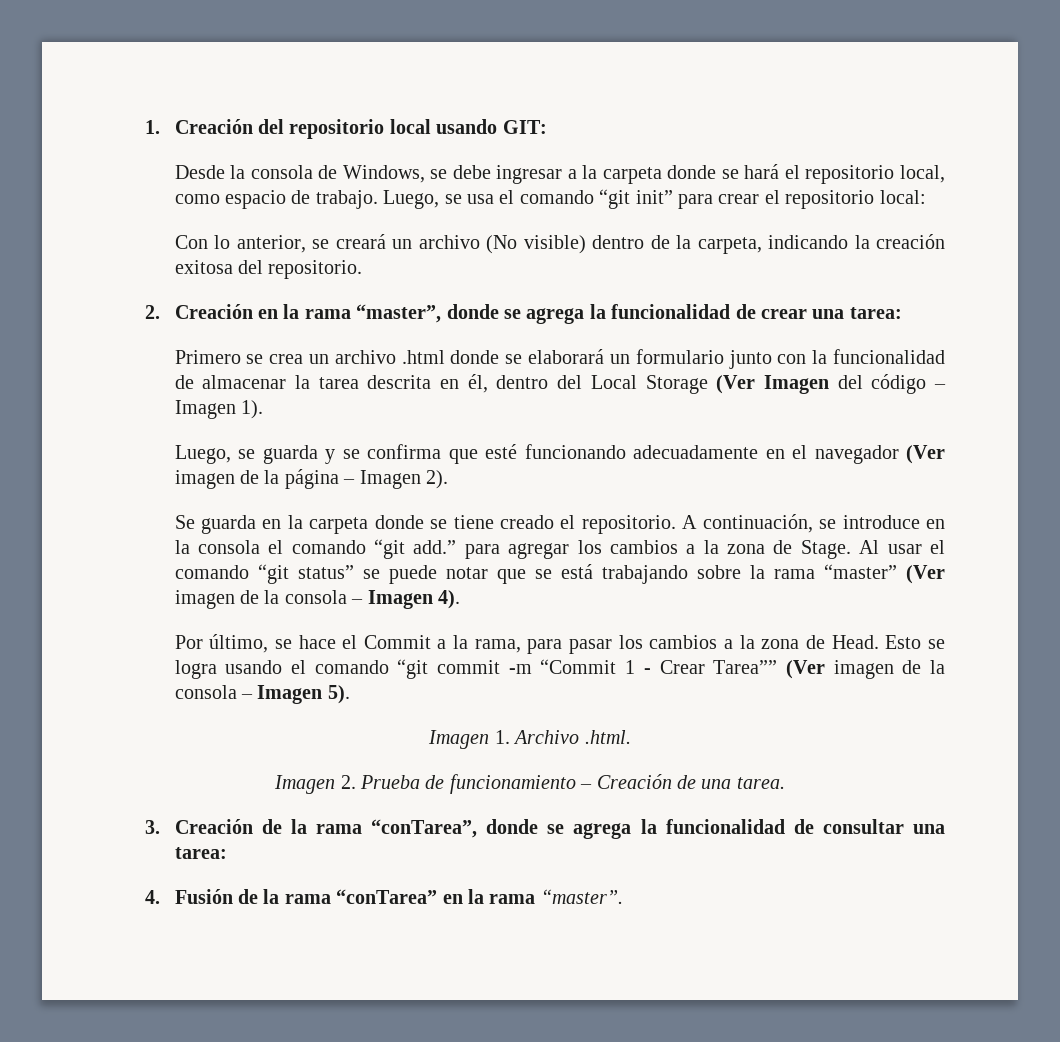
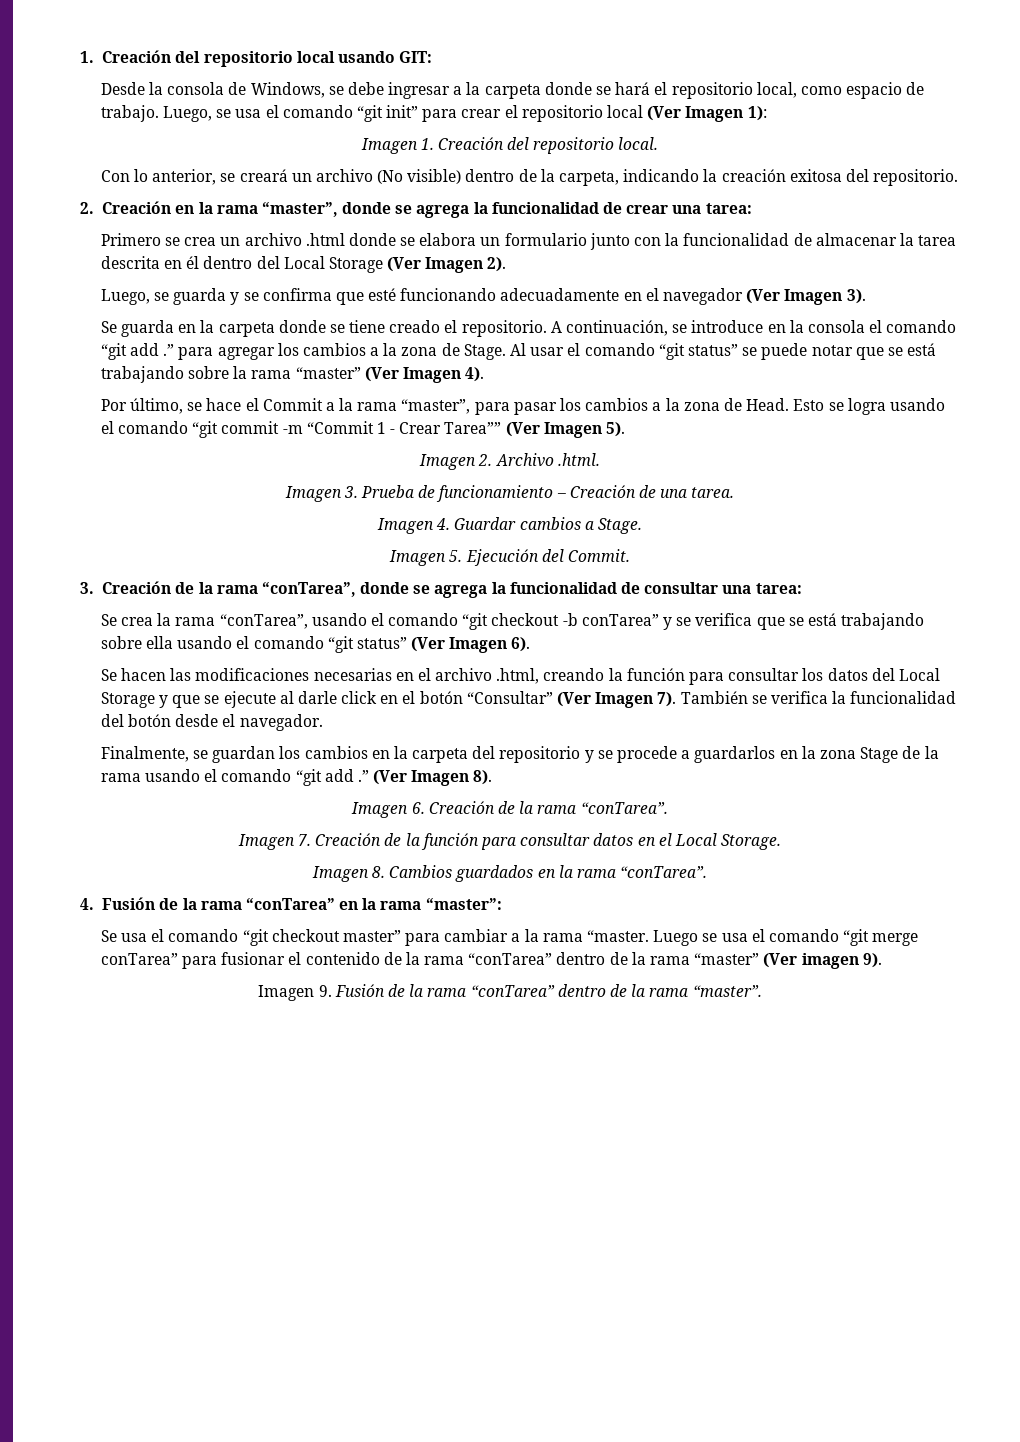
- Luego, se usa el comando “git init” para crear el repositorio local:
+ Luego, se usa el comando “git init” para crear el repositorio local (Ver Imagen 1):
+ Imagen 1. Creación del repositorio local.
- Primero se crea un archivo .html donde se elaborará un formulario junto con la funcionalidad de almacenar la tarea descrita en él, dentro del Local Storage (Ver Imagen del código – Imagen 1).
+ Primero se crea un archivo .html donde se elabora un formulario junto con la funcionalidad de almacenar la tarea descrita en él dentro del Local Storage (Ver Imagen 2).
- Luego, se guarda y se confirma que esté funcionando adecuadamente en el navegador (Ver imagen de la página – Imagen 2).
+ Luego, se guarda y se confirma que esté funcionando adecuadamente en el navegador (Ver Imagen 3).
- A continuación, se introduce en la consola el comando “git add.” para agregar los cambios a la zona de Stage.
+ A continuación, se introduce en la consola el comando “git add .” para agregar los cambios a la zona de Stage.
- Al usar el comando “git status” se puede notar que se está trabajando sobre la rama “master” (Ver imagen de la consola – Imagen 4).
+ Al usar el comando “git status” se puede notar que se está trabajando sobre la rama “master” (Ver Imagen 4).
- Por último, se hace el Commit a la rama, para pasar los cambios a la zona de Head.
+ Por último, se hace el Commit a la rama “master”, para pasar los cambios a la zona de Head.
- Esto se logra usando el comando “git commit -m “Commit 1 - Crear Tarea”” (Ver imagen de la consola – Imagen 5).
+ Esto se logra usando el comando “git commit -m “Commit 1 - Crear Tarea”” (Ver Imagen 5).
- Imagen 1. Archivo .html.
+ Imagen 2. Archivo .html.
- Imagen 2. Prueba de funcionamiento – Creación de una tarea.
+ Imagen 3. Prueba de funcionamiento – Creación de una tarea.
+ Imagen 4. Guardar cambios a Stage.
+ Imagen 5. Ejecución del Commit.
+ Se crea la rama “conTarea”, usando el comando “git checkout -b conTarea” y se verifica que se está trabajando sobre ella usando el comando “git status” (Ver Imagen 6).
+ Se hacen las modificaciones necesarias en el archivo .html, creando la función para consultar los datos del Local Storage y que se ejecute al darle click en el botón “Consultar” (Ver Imagen 7). También se verifica la funcionalidad del botón desde el navegador.
+ Finalmente, se guardan los cambios en la carpeta del repositorio y se procede a guardarlos en la zona Stage de la rama usando el comando “git add .” (Ver Imagen 8).
+ Imagen 6. Creación de la rama “conTarea”.
+ Imagen 7. Creación de la función para consultar datos en el Local Storage.
+ Imagen 8. Cambios guardados en la rama “conTarea”.
- 4. Fusión de la rama “conTarea” en la rama “master”.
+ 4. Fusión de la rama “conTarea” en la rama “master”:
+ Se usa el comando “git checkout master” para cambiar a la rama “master. Luego se usa el comando “git merge conTarea” para fusionar el contenido de la rama “conTarea” dentro de la rama “master” (Ver imagen 9).
+ Imagen 9. Fusión de la rama “conTarea” dentro de la rama “master”.

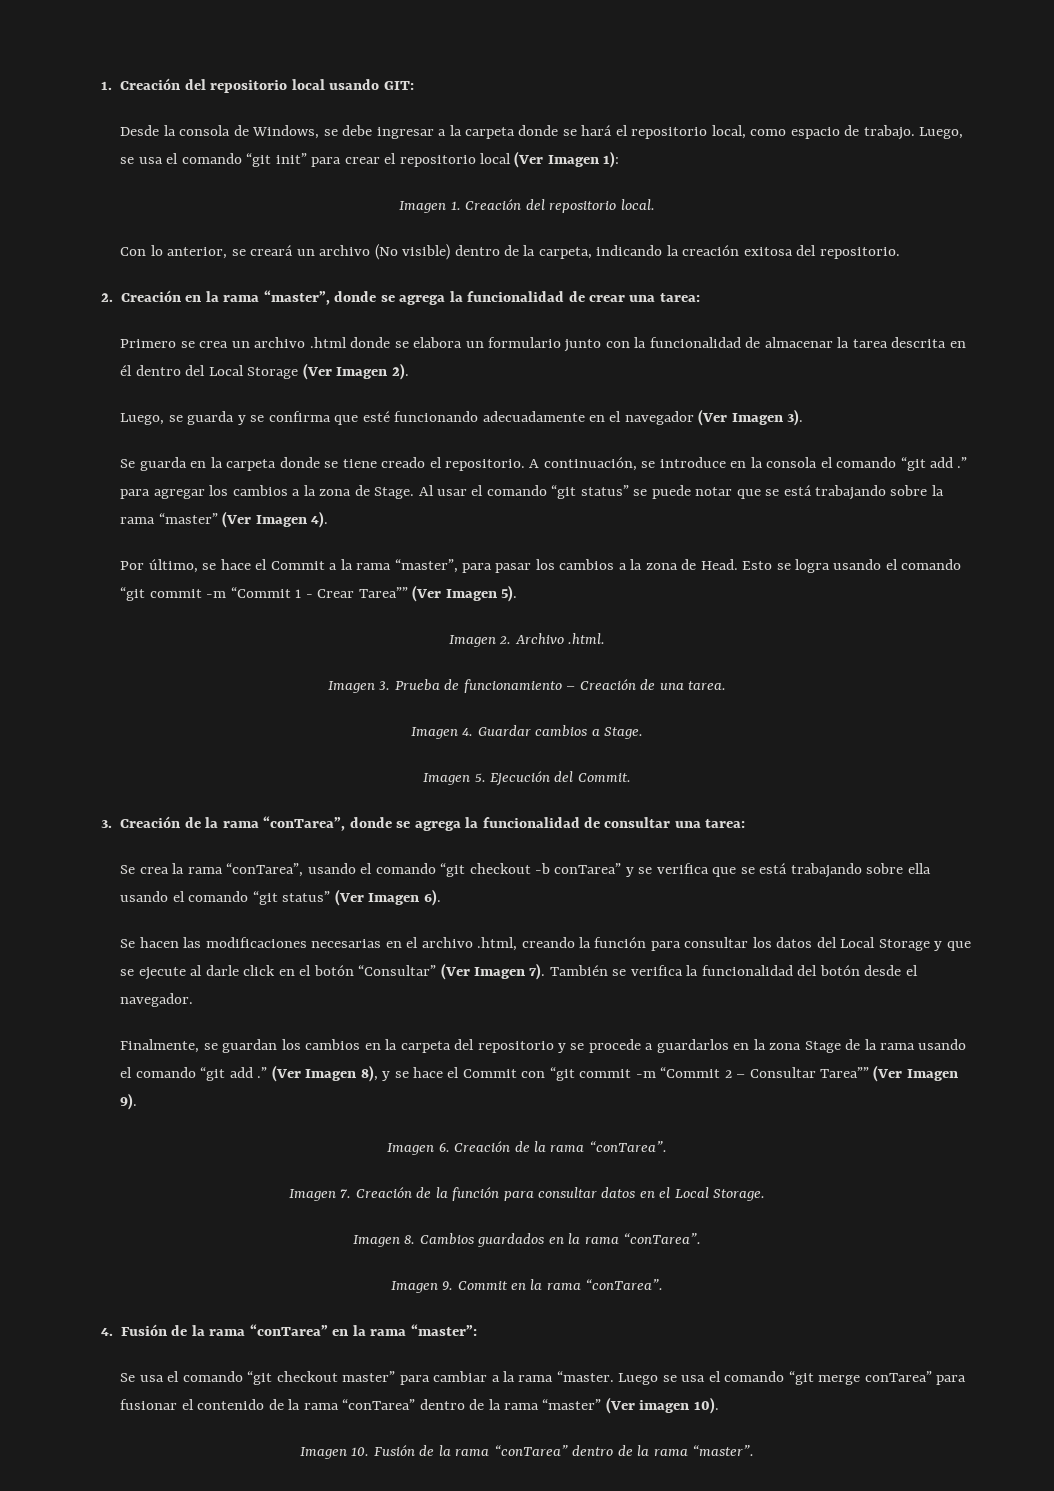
- (Ver Imagen 8).
+ (Ver Imagen 8), y se hace el Commit con “git commit -m “Commit 2 – Consultar Tarea”” (Ver Imagen 9).
+ Imagen 9. Commit en la rama “conTarea”.
- Luego se usa el comando “git merge conTarea” para fusionar el contenido de la rama “conTarea” dentro de la rama “master” (Ver imagen 9).
- Imagen 9. Fusión de la rama “conTarea” dentro de la rama “master”.
+ Luego se usa el comando “git merge conTarea” para fusionar el contenido de la rama “conTarea” dentro de la rama “master” (Ver imagen 10).
+ Imagen 10. Fusión de la rama “conTarea” dentro de la rama “master”.

